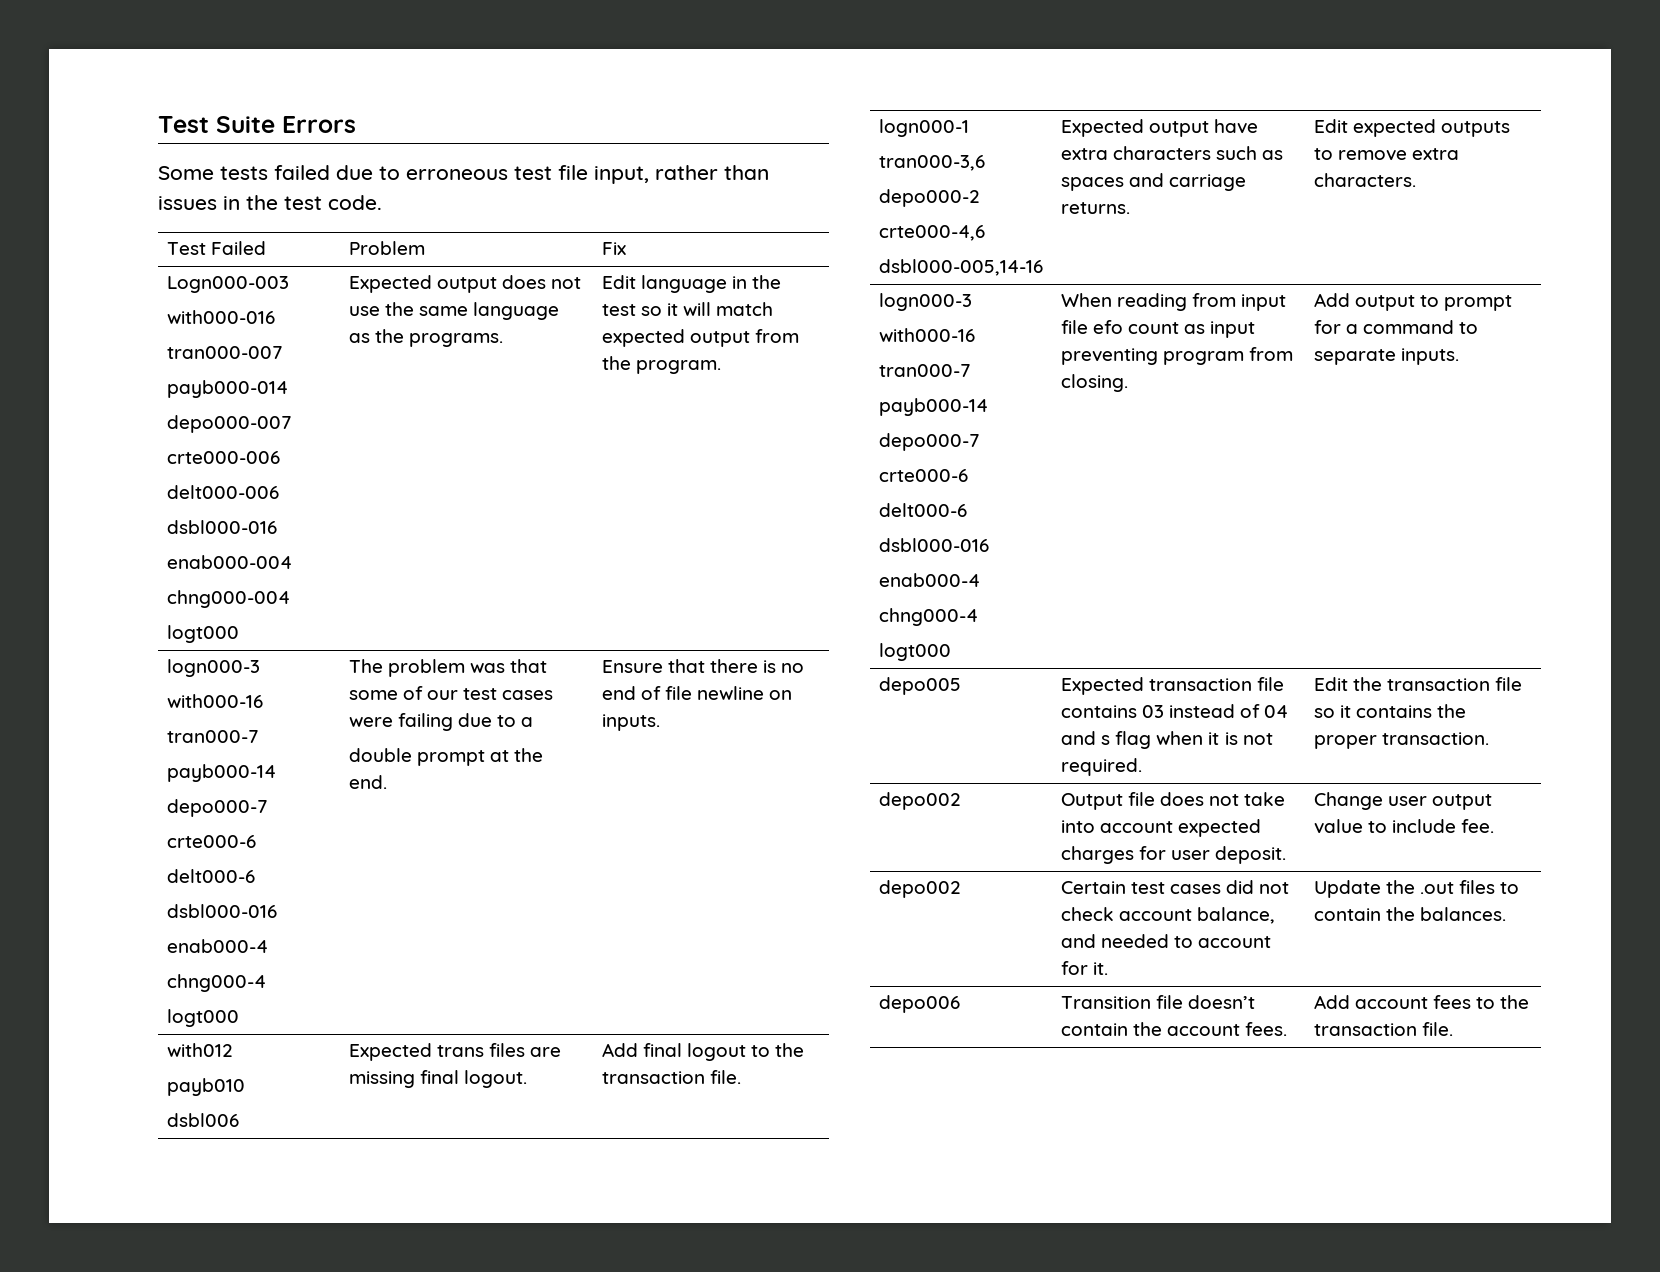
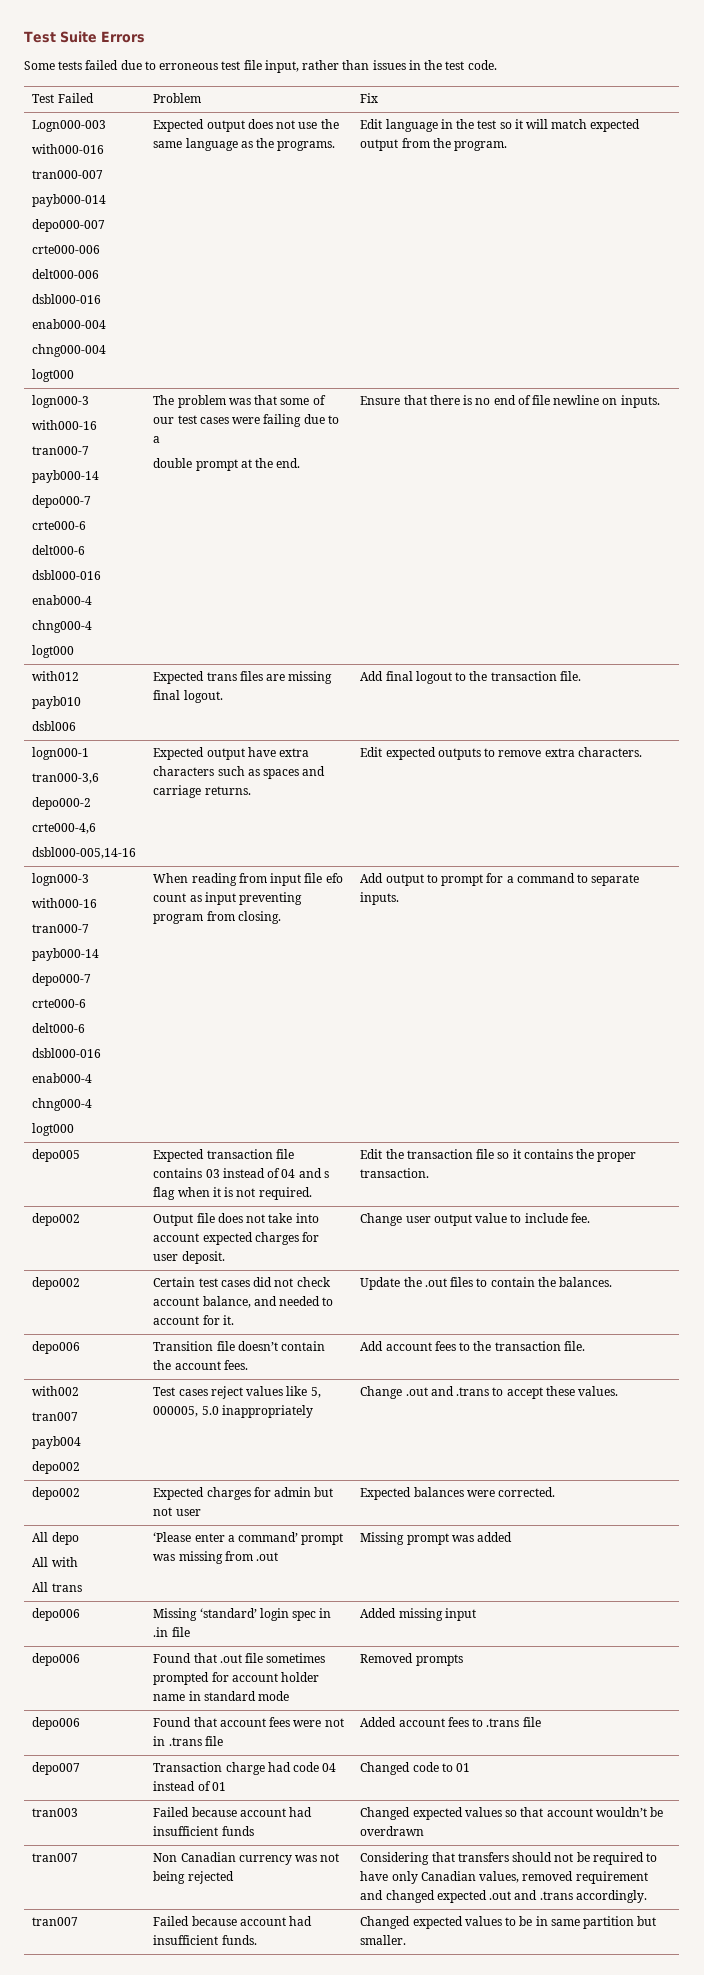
+ with002
+ tran007
+ payb004
+ depo002 | Test cases reject values like 5, 000005, 5.0 inappropriately | Change .out and .trans to accept these values.
+ depo002 | Expected charges for admin but not user | Expected balances were corrected.
+ All depo
+ All with
+ All trans | ‘Please enter a command’ prompt was missing from .out | Missing prompt was added
+ depo006 | Missing ‘standard’ login spec in .in file | Added missing input
+ depo006 | Found that .out file sometimes prompted for account holder name in standard mode | Removed prompts
+ depo006 | Found that account fees were not in .trans file | Added account fees to .trans file
+ depo007 | Transaction charge had code 04 instead of 01 | Changed code to 01
+ tran003 | Failed because account had insufficient funds | Changed expected values so that account wouldn’t be overdrawn
+ tran007 | Non Canadian currency was not being rejected | Considering that transfers should not be required to have only Canadian values, removed requirement and changed expected .out and .trans accordingly.
+ tran007 | Failed because account had insufficient funds. | Changed expected values to be in same partition but smaller.

